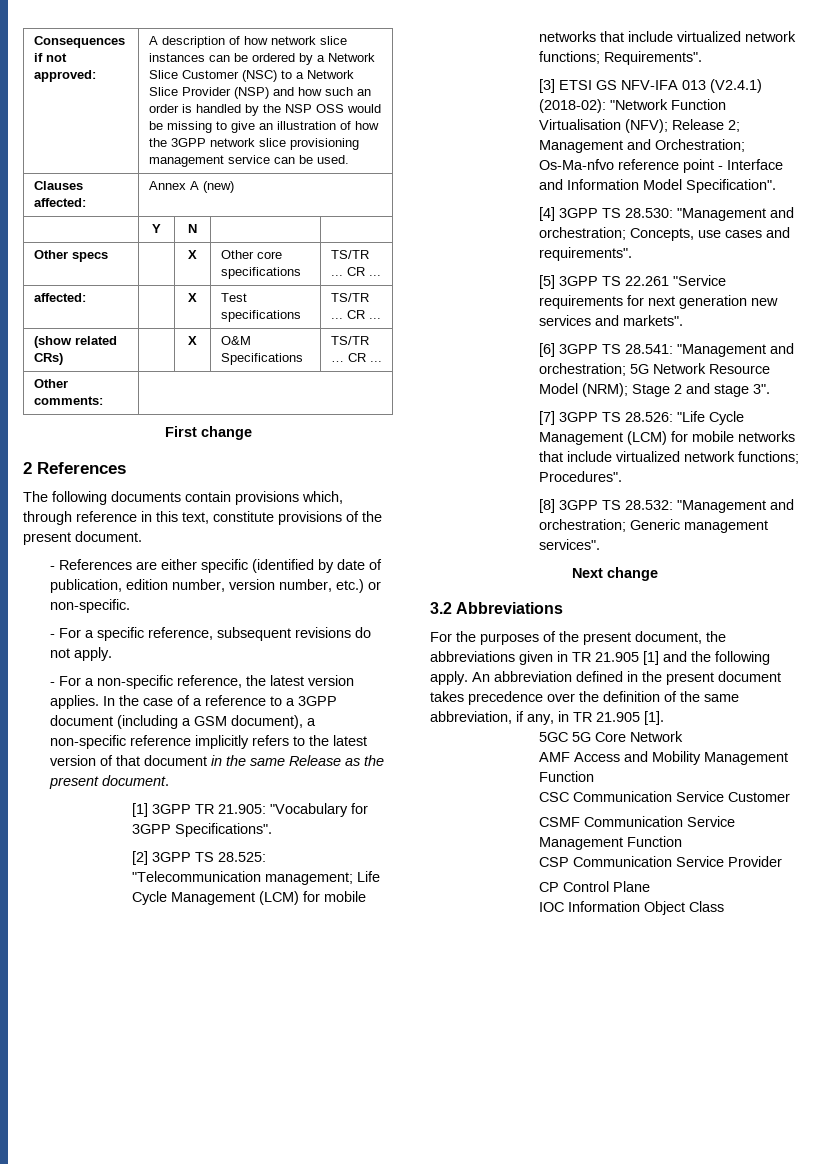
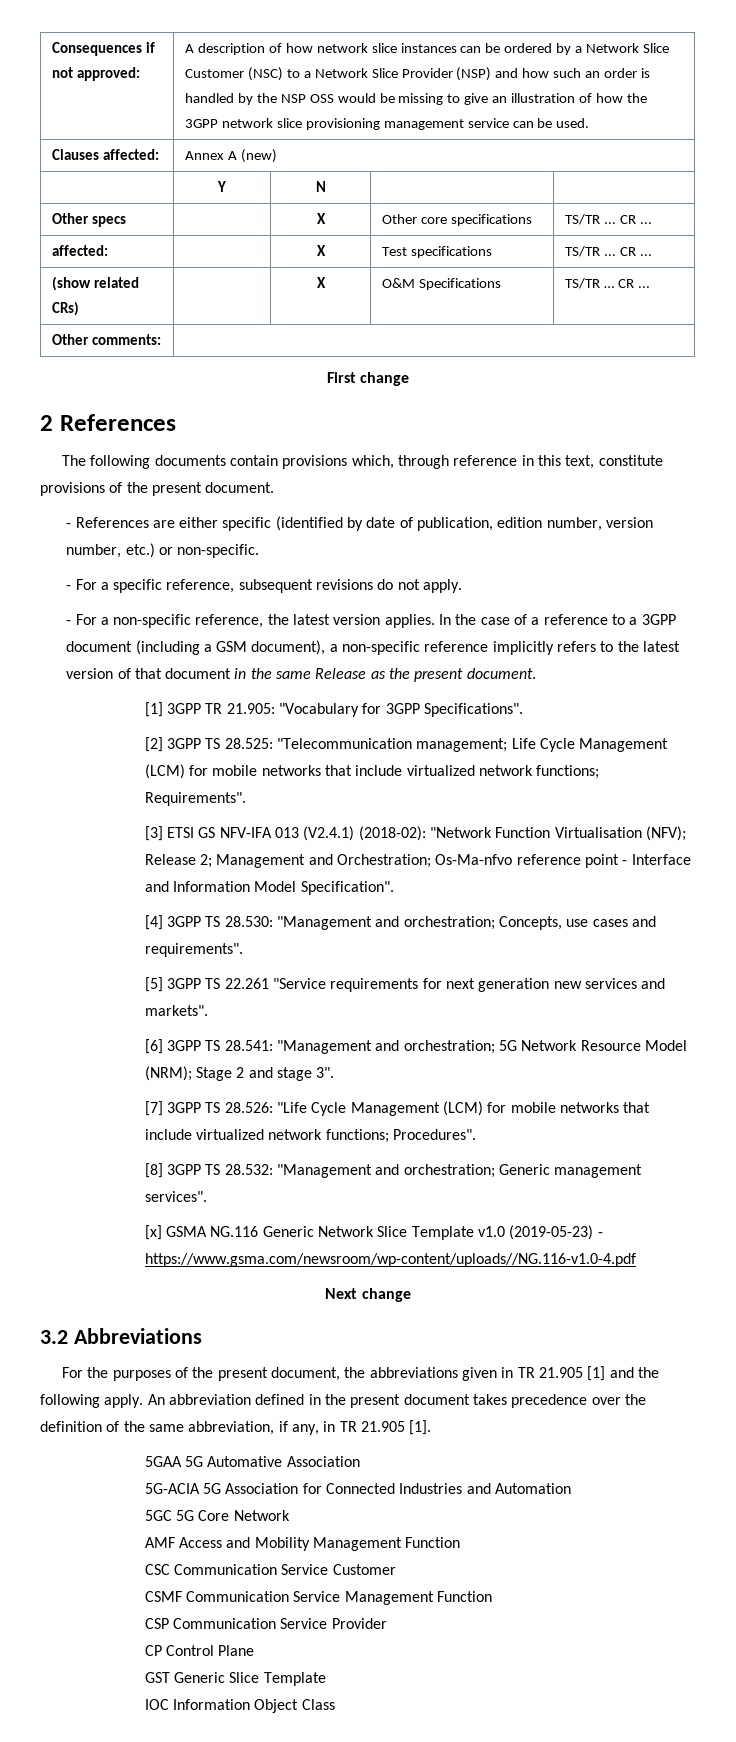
+ [x] GSMA NG.116 Generic Network Slice Template v1.0 (2019-05-23) - https://www.gsma.com/newsroom/wp-content/uploads//NG.116-v1.0-4.pdf
+ 5GAA 5G Automative Association
+ 5G-ACIA 5G Association for Connected Industries and Automation
+ GST Generic Slice Template

